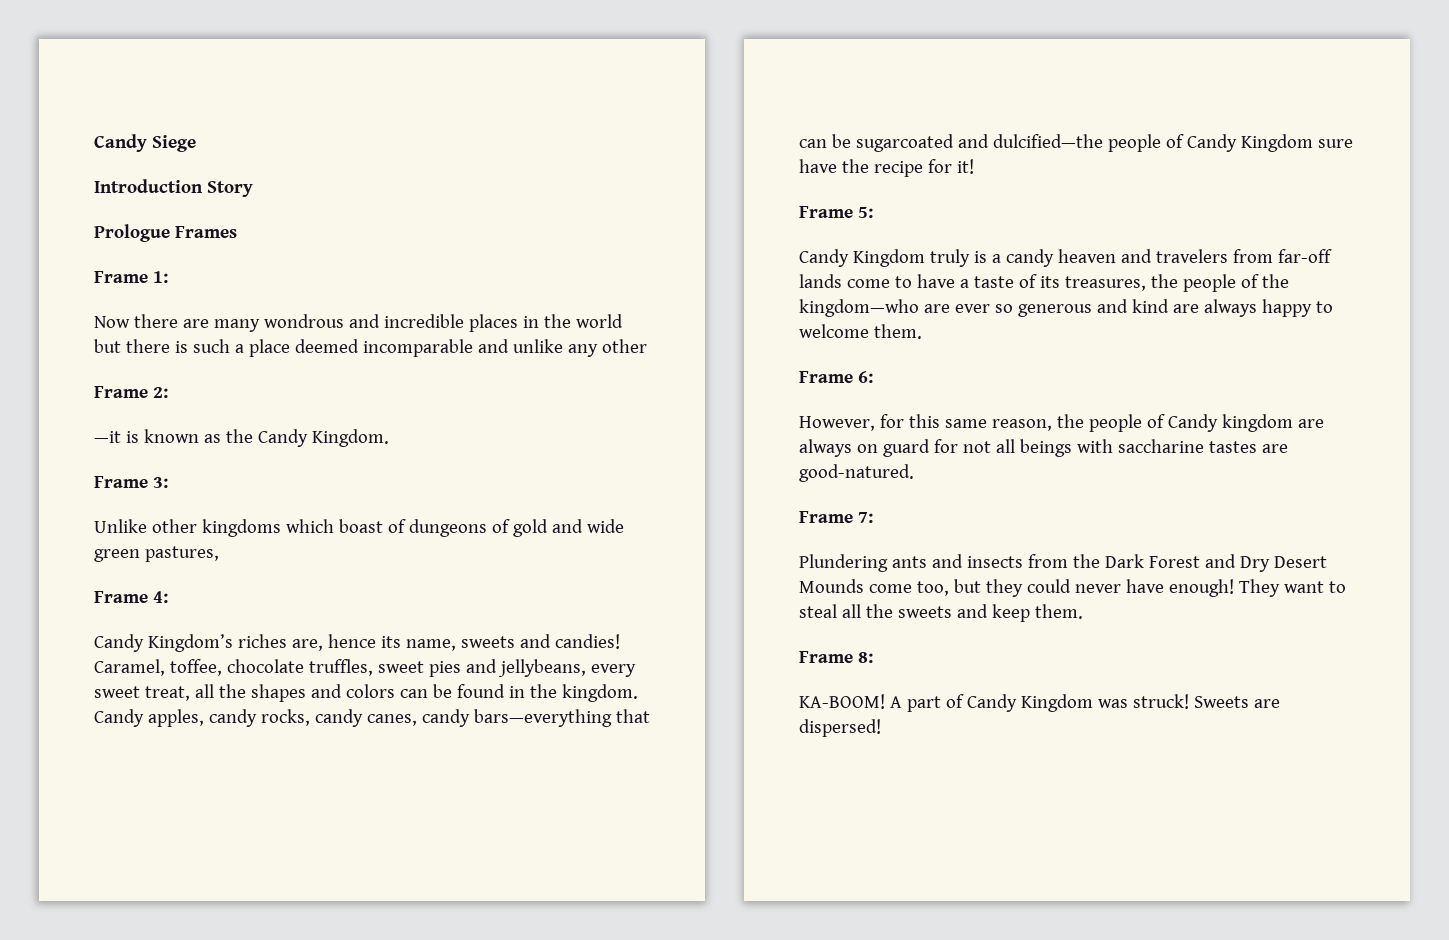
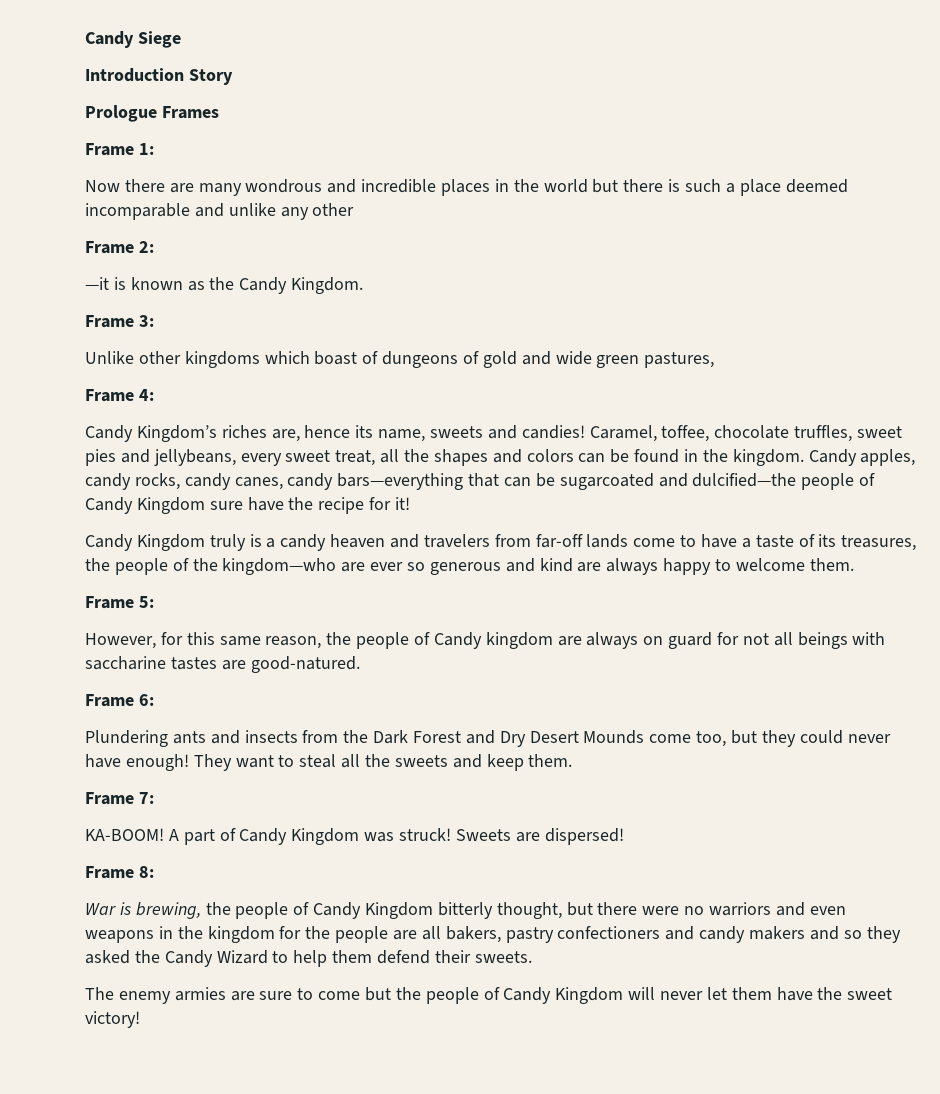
- Frame 5:
- Frame 6:
+ Frame 5:
- Frame 7:
+ Frame 6:
- Frame 8:
+ Frame 7:
+ Frame 8:
+ War is brewing, the people of Candy Kingdom bitterly thought, but there were no warriors and even weapons in the kingdom for the people are all bakers, pastry confectioners and candy makers and so they asked the Candy Wizard to help them defend their sweets.
+ The enemy armies are sure to come but the people of Candy Kingdom will never let them have the sweet victory!

